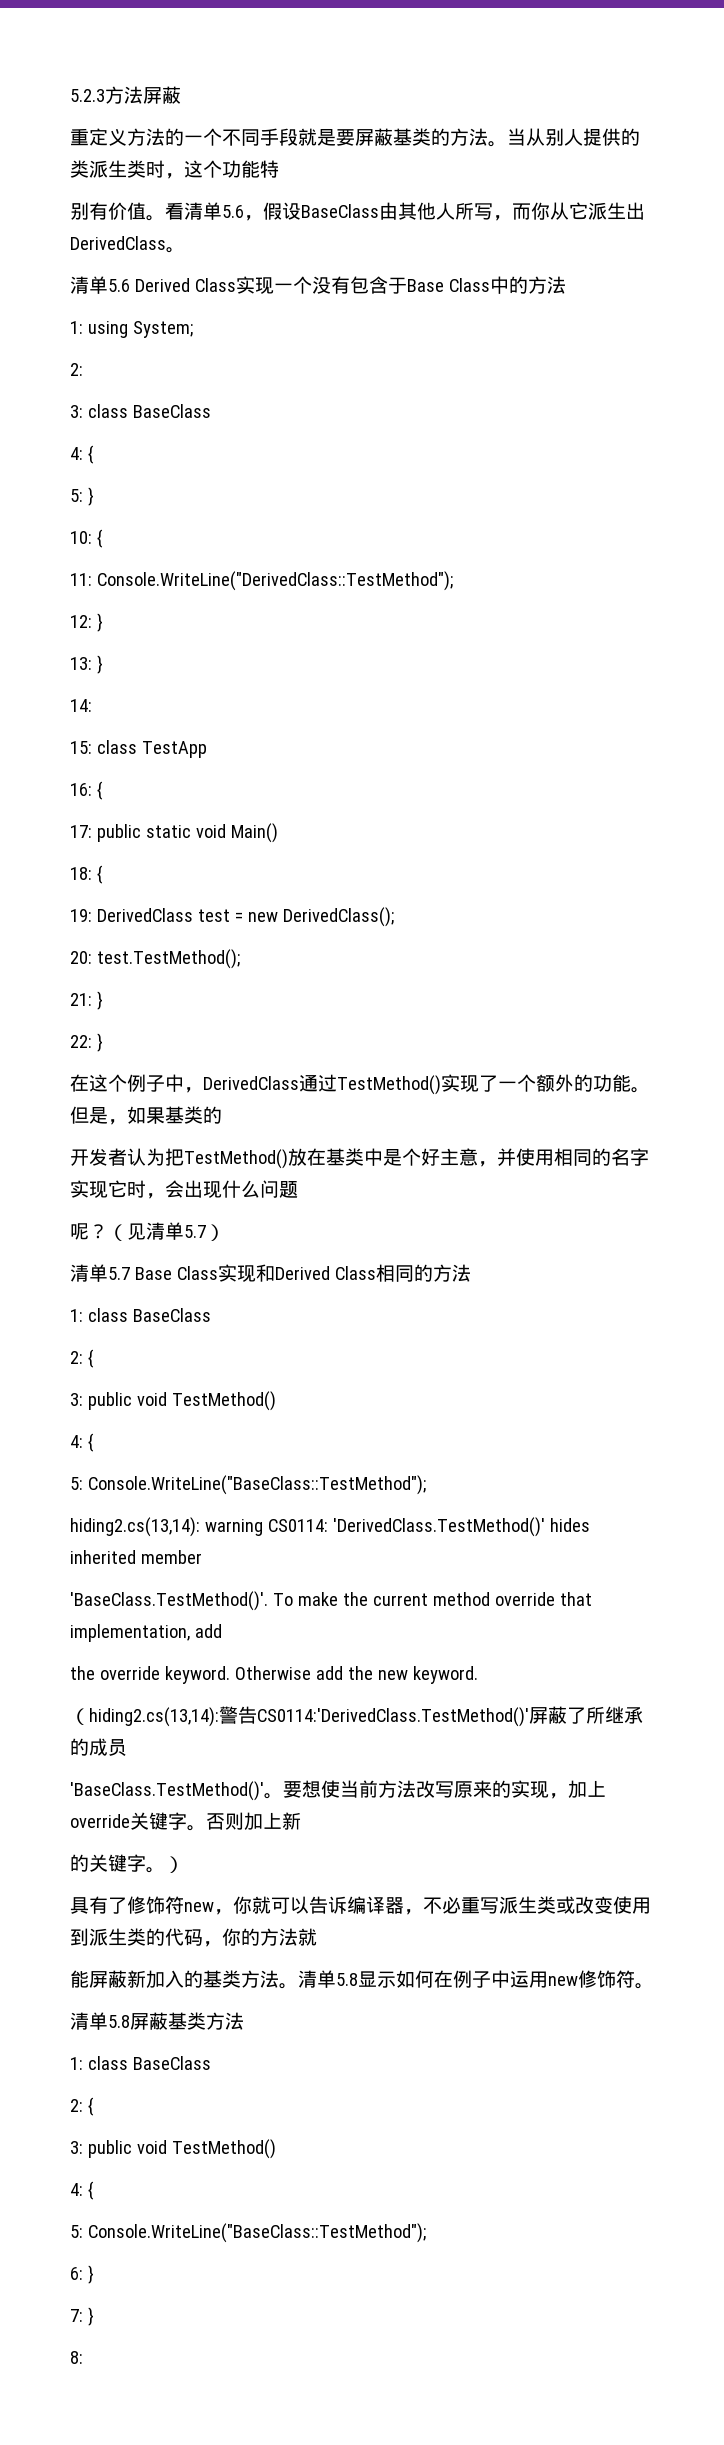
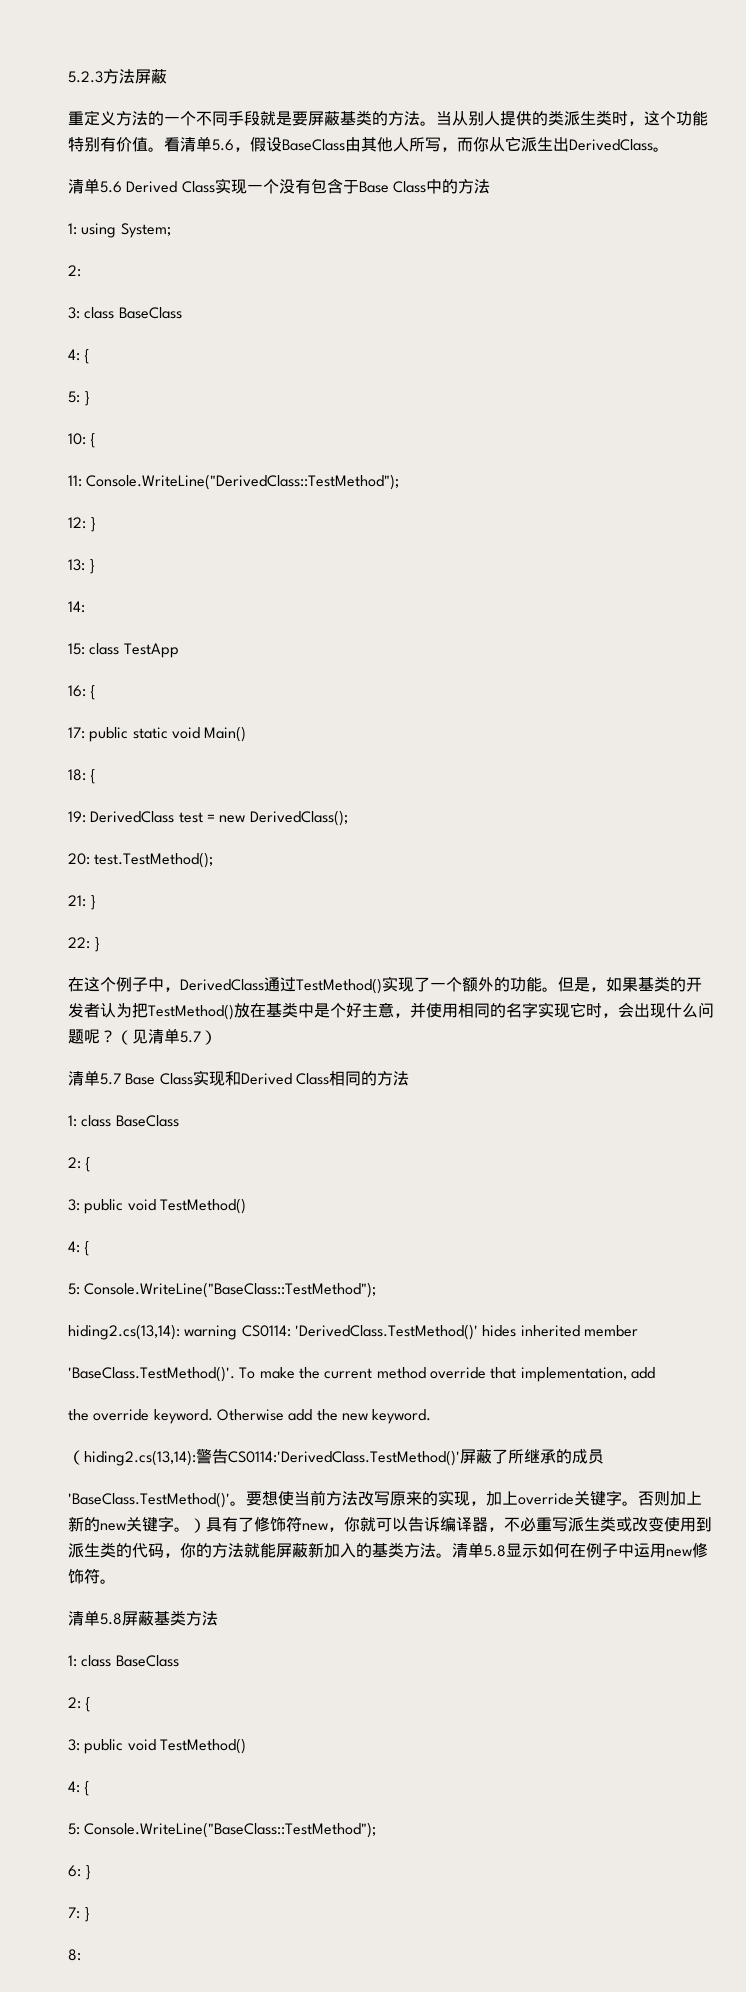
- 当从别人提供的类派生类时，这个功能特
- 别有价值。
+ 当从别人提供的类派生类时，这个功能特别有价值。
- 但是，如果基类的
- 开发者认为把TestMethod()放在基类中是个好主意，并使用相同的名字实现它时，会出现什么问题
- 呢？
+ 但是，如果基类的开发者认为把TestMethod()放在基类中是个好主意，并使用相同的名字实现它时，会出现什么问题呢？
- 否则加上新
- 的关键字。）
- 具有了修饰符new，你就可以告诉编译器，不必重写派生类或改变使用到派生类的代码，你的方法就
- 能屏蔽新加入的基类方法。
+ 否则加上新的new关键字。）具有了修饰符new，你就可以告诉编译器，不必重写派生类或改变使用到派生类的代码，你的方法就能屏蔽新加入的基类方法。

